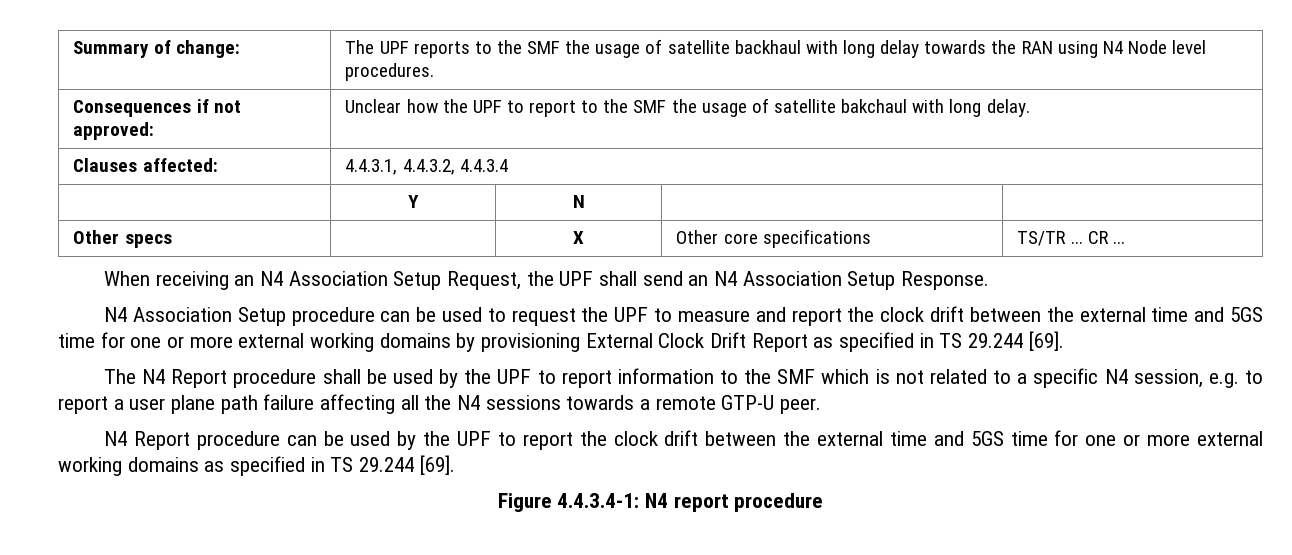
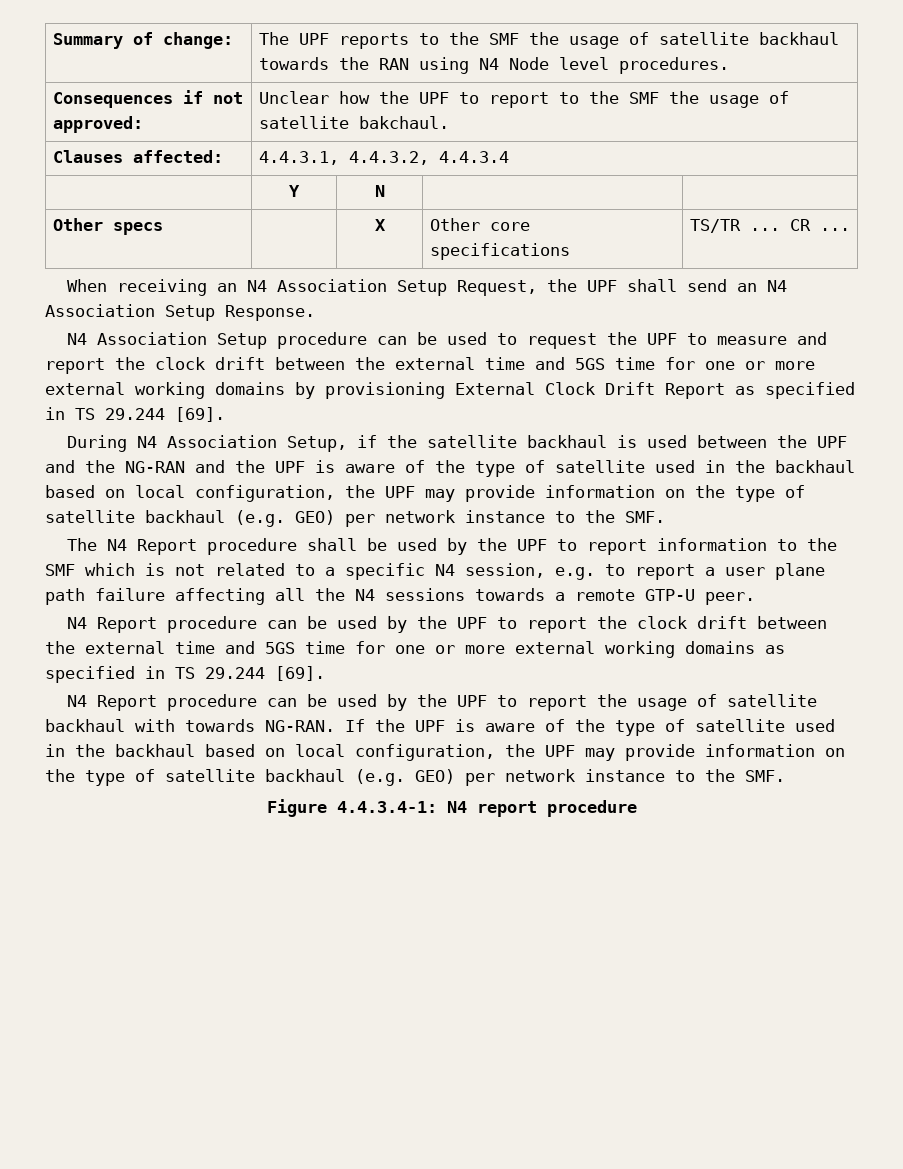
- Summary of change: | The UPF reports to the SMF the usage of satellite backhaul with long delay towards the RAN using N4 Node level procedures.
+ Summary of change: | The UPF reports to the SMF the usage of satellite backhaul towards the RAN using N4 Node level procedures.
- Consequences if not approved: | Unclear how the UPF to report to the SMF the usage of satellite bakchaul with long delay.
+ Consequences if not approved: | Unclear how the UPF to report to the SMF the usage of satellite bakchaul.
+ During N4 Association Setup, if the satellite backhaul is used between the UPF and the NG-RAN and the UPF is aware of the type of satellite used in the backhaul based on local configuration, the UPF may provide information on the type of satellite backhaul (e.g. GEO) per network instance to the SMF.
+ N4 Report procedure can be used by the UPF to report the usage of satellite backhaul with towards NG-RAN. If the UPF is aware of the type of satellite used in the backhaul based on local configuration, the UPF may provide information on the type of satellite backhaul (e.g. GEO) per network instance to the SMF.

